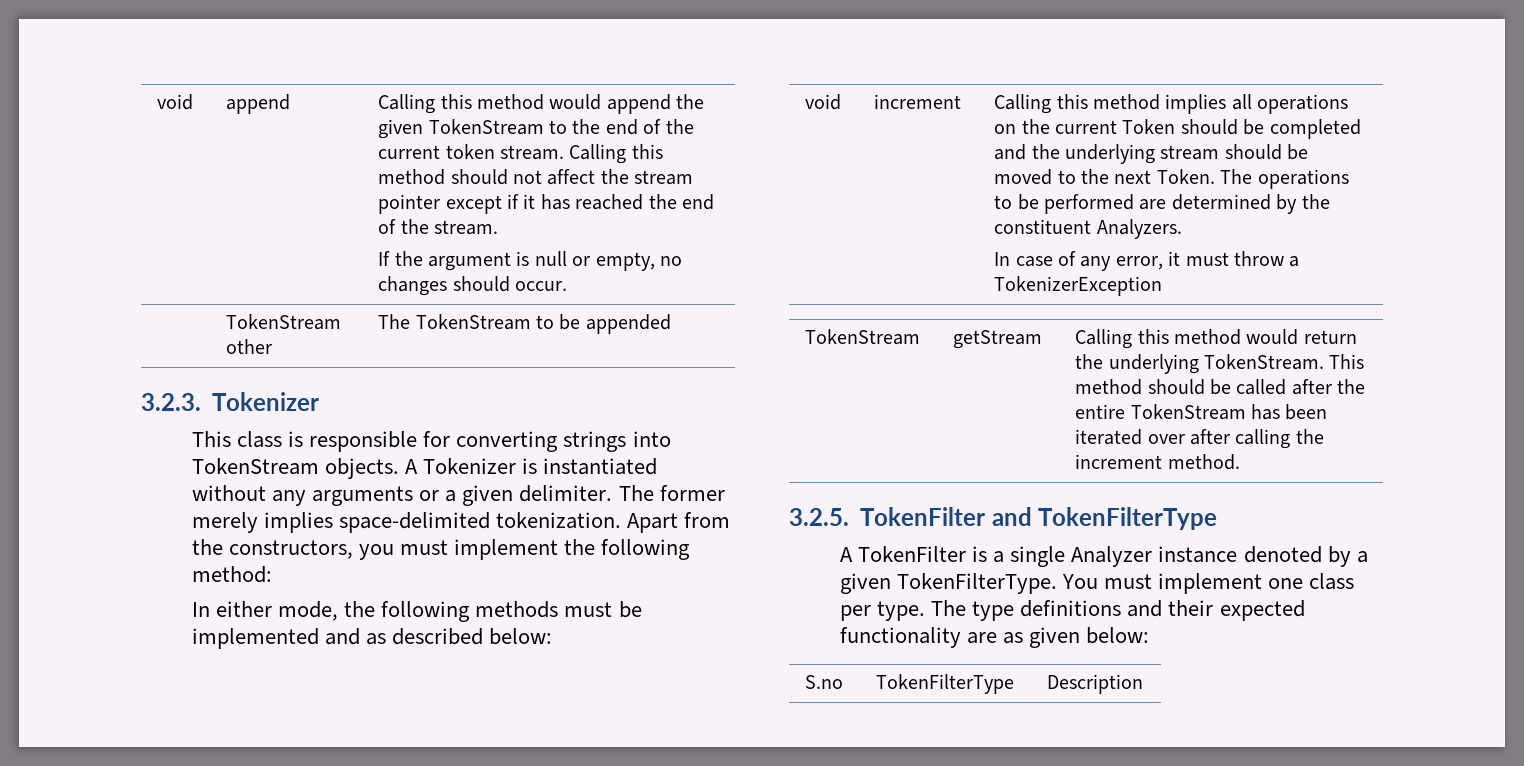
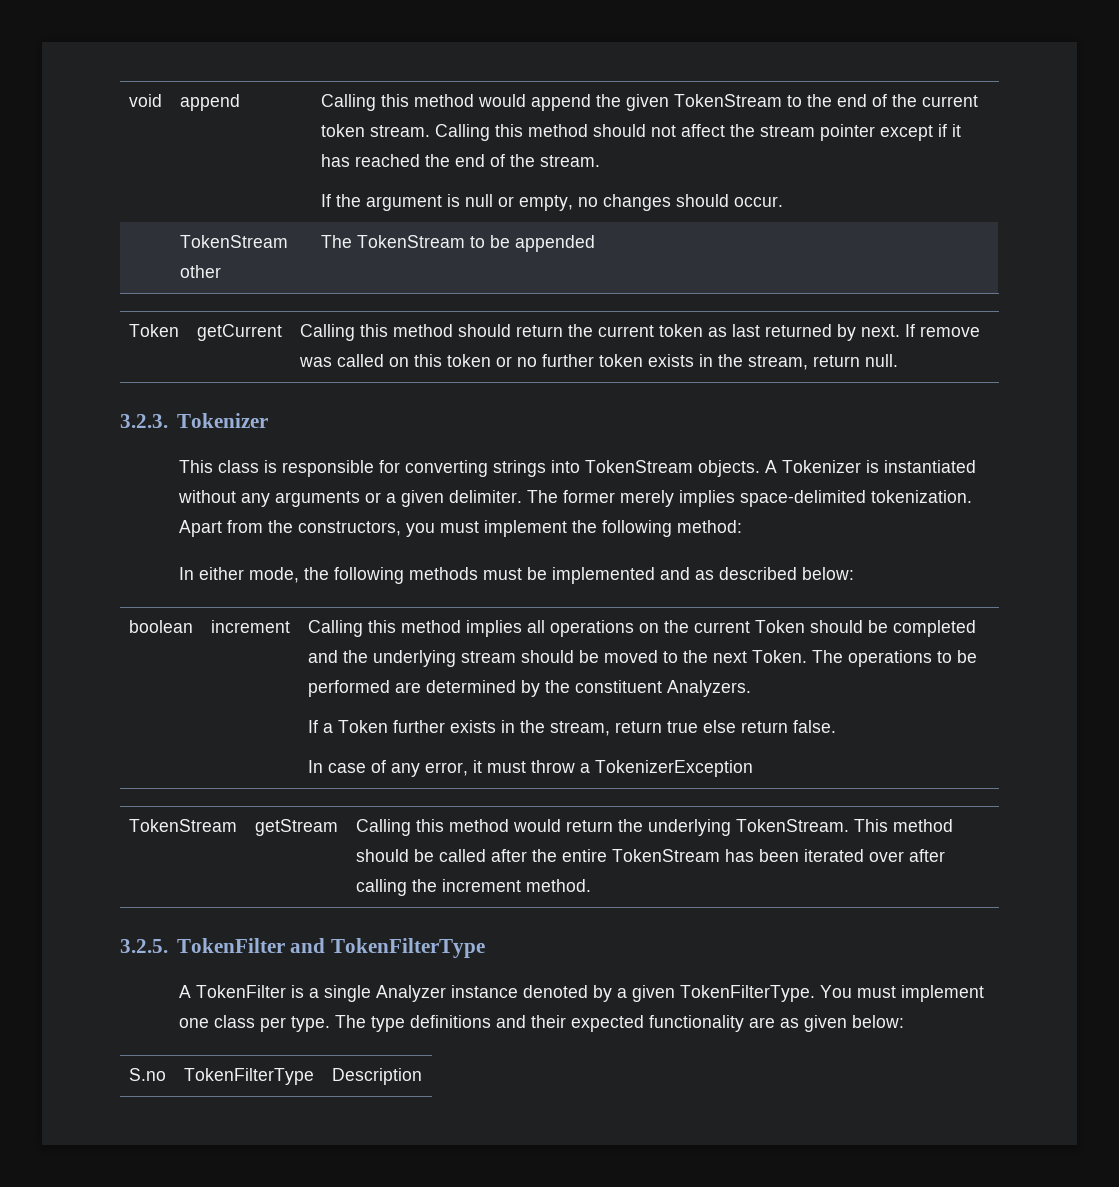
+ Token | getCurrent | Calling this method should return the current token as last returned by next. If remove was called on this token or no further token exists in the stream, return null.
  In either mode, the following methods must be implemented and as described below:
- void
+ boolean
+ If a Token further exists in the stream, return true else return false.

